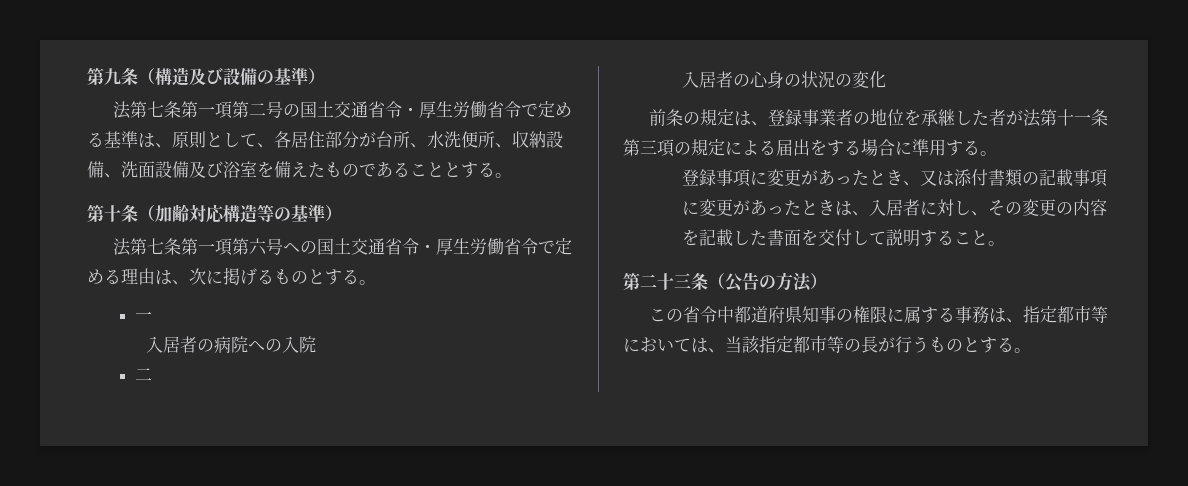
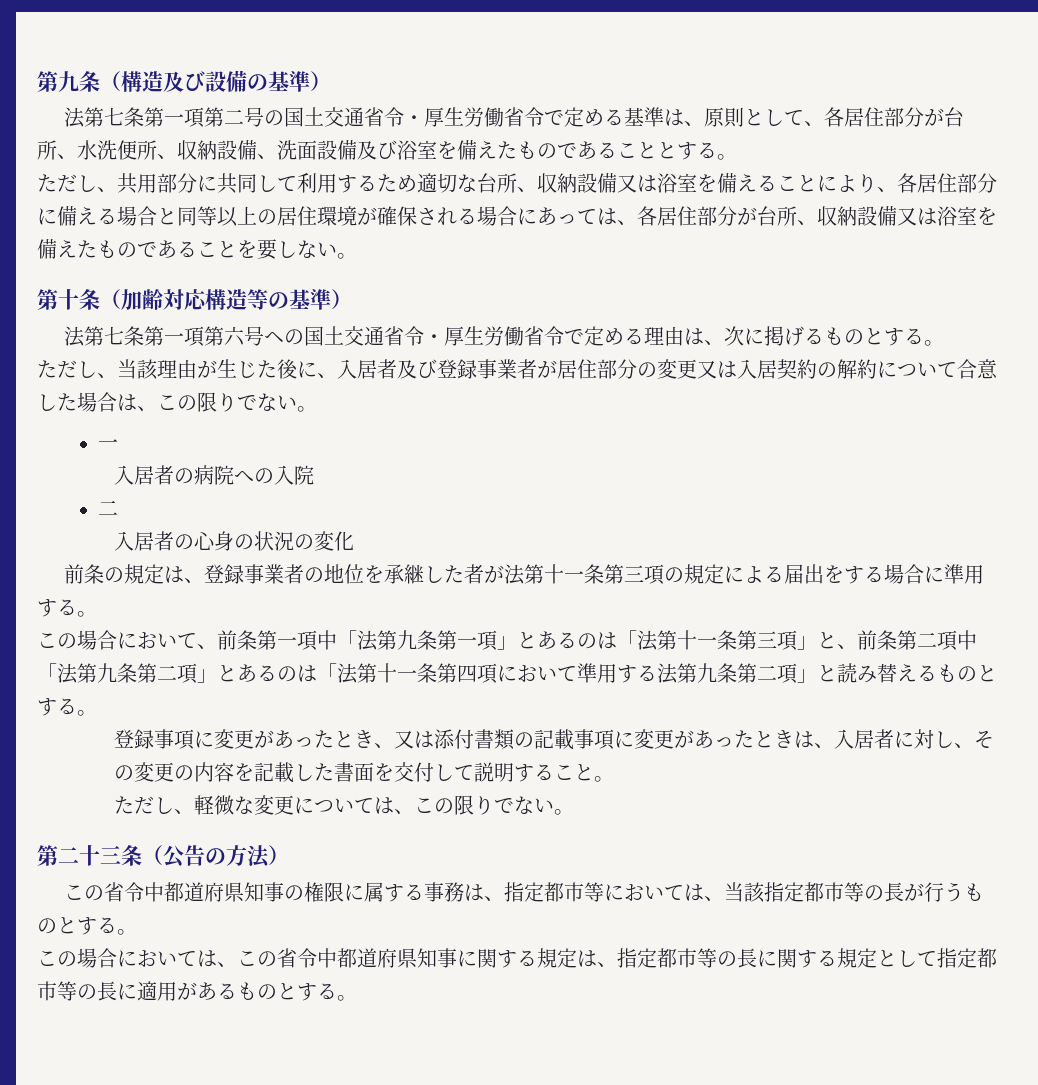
+ ただし、共用部分に共同して利用するため適切な台所、収納設備又は浴室を備えることにより、各居住部分に備える場合と同等以上の居住環境が確保される場合にあっては、各居住部分が台所、収納設備又は浴室を備えたものであることを要しない。
+ ただし、当該理由が生じた後に、入居者及び登録事業者が居住部分の変更又は入居契約の解約について合意した場合は、この限りでない。
+ この場合において、前条第一項中「法第九条第一項」とあるのは「法第十一条第三項」と、前条第二項中「法第九条第二項」とあるのは「法第十一条第四項において準用する法第九条第二項」と読み替えるものとする。
+ ただし、軽微な変更については、この限りでない。
+ この場合においては、この省令中都道府県知事に関する規定は、指定都市等の長に関する規定として指定都市等の長に適用があるものとする。

